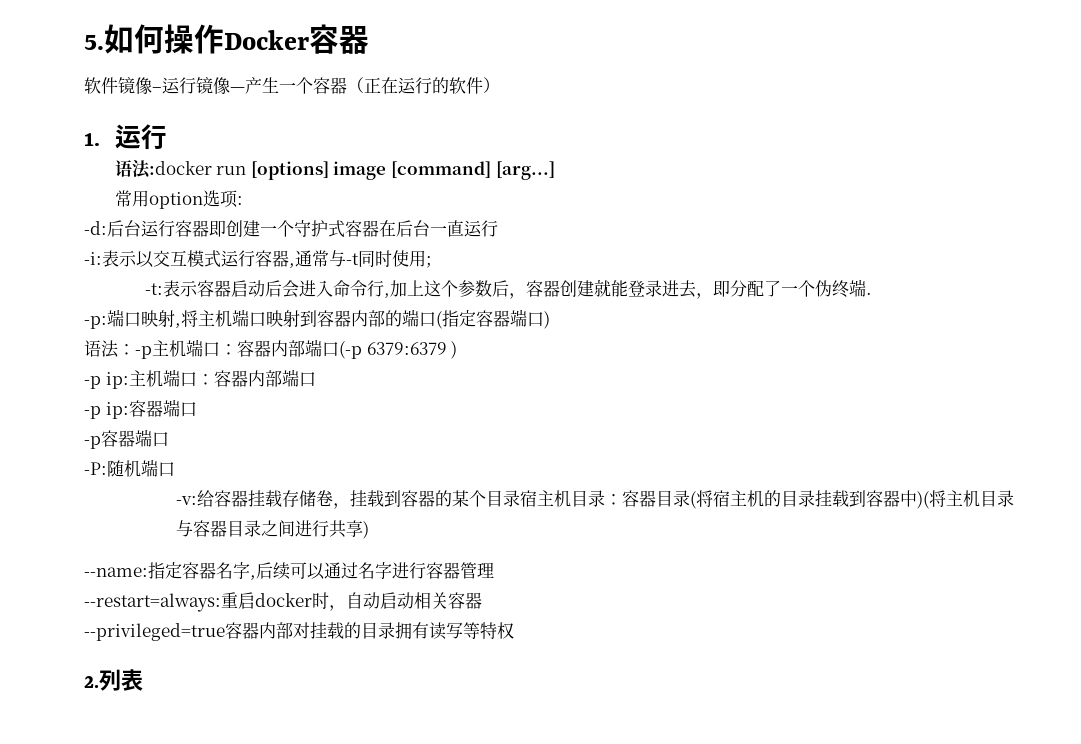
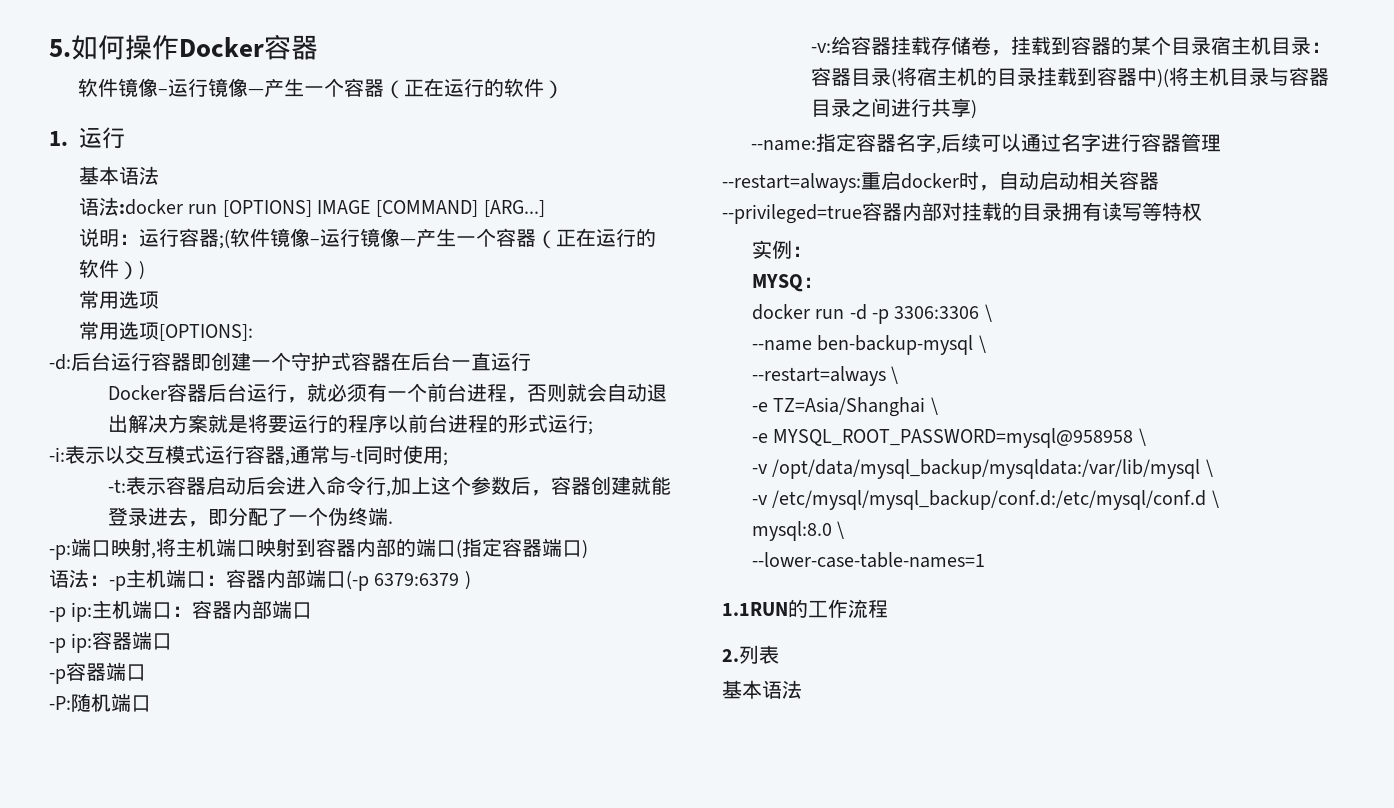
  1.运行
+ 基本语法
- 语法:docker run [options] image [command] [arg...]
- 常用option选项:
+ 语法:docker run [OPTIONS] IMAGE [COMMAND] [ARG...]
+ 说明：运行容器;(软件镜像–运行镜像—产生一个容器（正在运行的软件）)
+ 常用选项
+ 常用选项[OPTIONS]:
+ Docker容器后台运行，就必须有一个前台进程，否则就会自动退出解决方案就是将要运行的程序以前台进程的形式运行;
+ 实例：
+ MYSQ：
+ docker run -d -p 3306:3306 \
+ --name ben-backup-mysql \
+ --restart=always \
+ -e TZ=Asia/Shanghai \
+ -e MYSQL_ROOT_PASSWORD=mysql@958958 \
+ -v /opt/data/mysql_backup/mysqldata:/var/lib/mysql \
+ -v /etc/mysql/mysql_backup/conf.d:/etc/mysql/conf.d \
+ mysql:8.0 \
+ --lower-case-table-names=1
+ 1.1RUN的工作流程
  2.列表
+ 基本语法

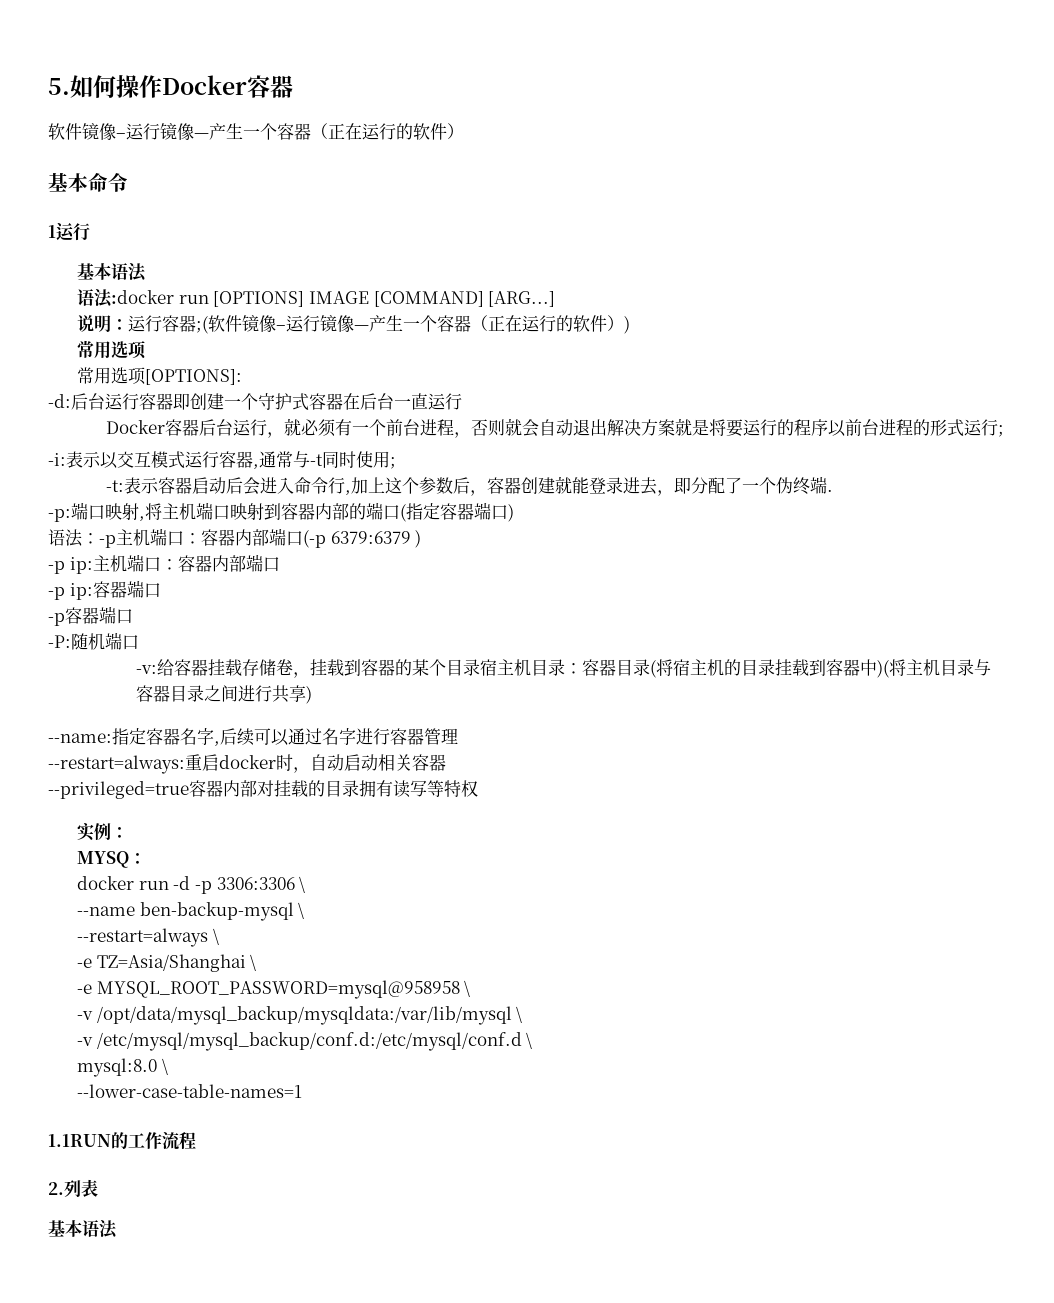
- 1.运行
+ 基本命令
+ 1运行

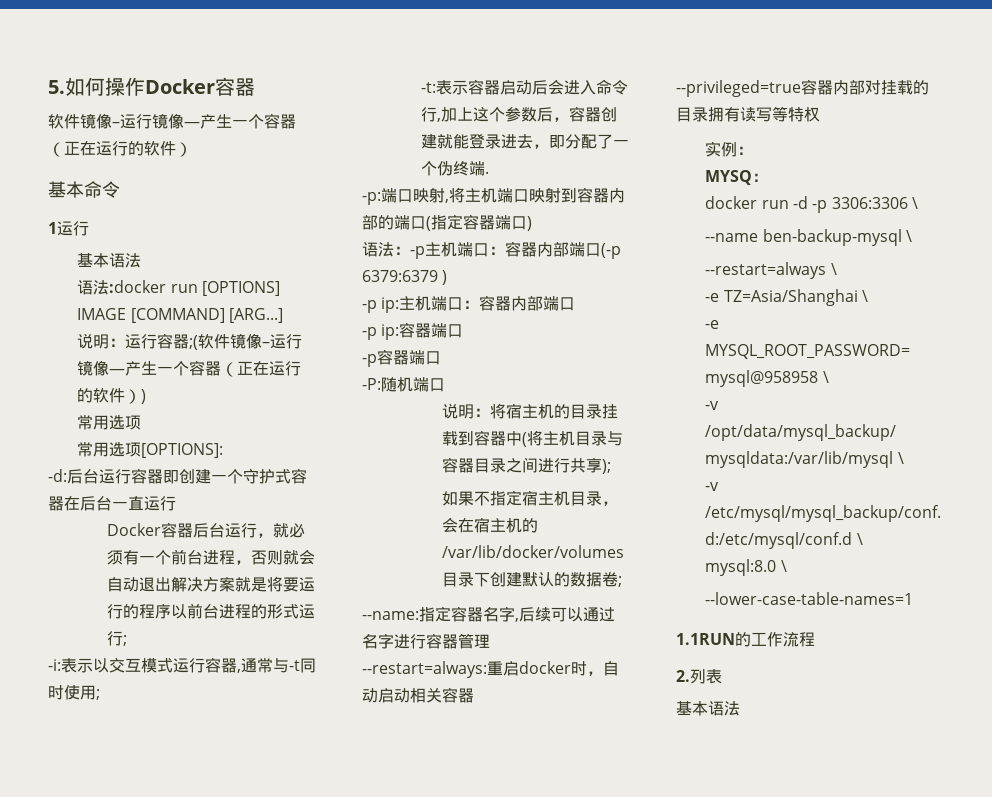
- -v:给容器挂载存储卷，挂载到容器的某个目录宿主机目录：容器目录(将宿主机的目录挂载到容器中)(将主机目录与容器目录之间进行共享)
+ 说明：将宿主机的目录挂载到容器中(将主机目录与容器目录之间进行共享);
+ 如果不指定宿主机目录，会在宿主机的/var/lib/docker/volumes目录下创建默认的数据卷;

